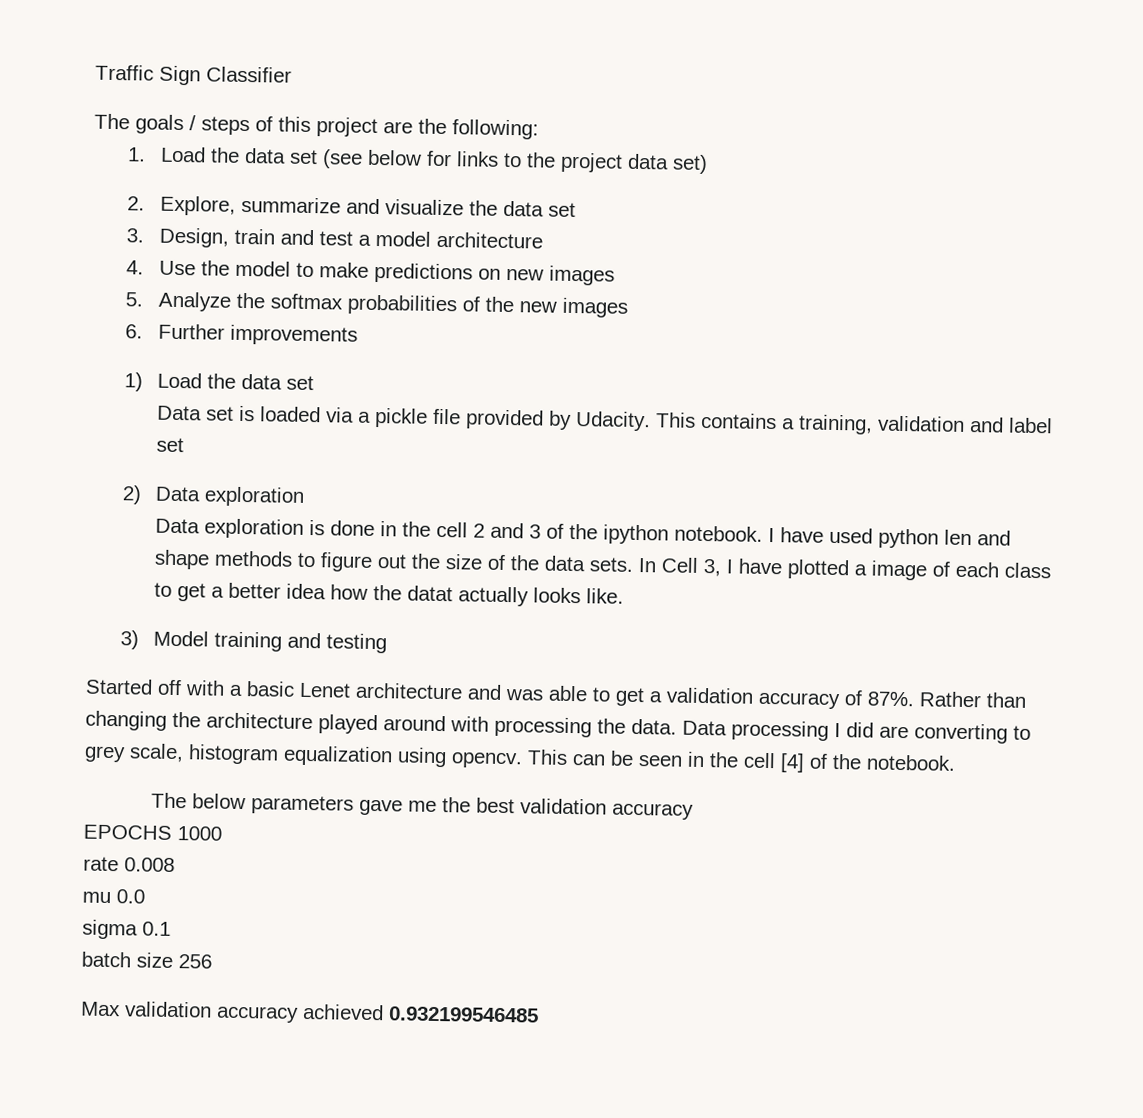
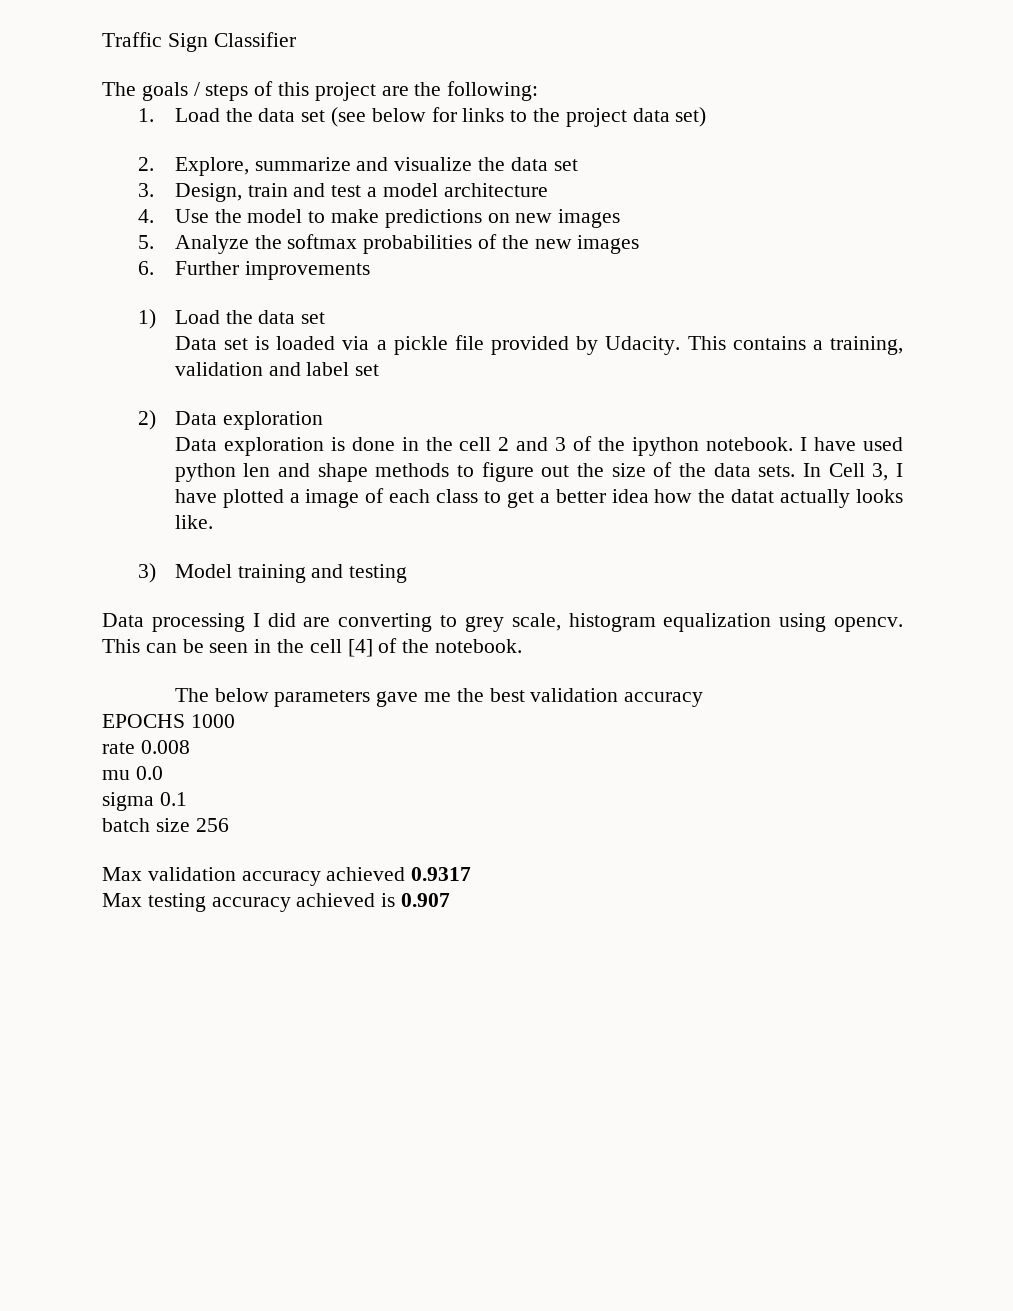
- Started off with a basic Lenet architecture and was able to get a validation accuracy of 87%. Rather than changing the architecture played around with processing the data.
- Max validation accuracy achieved 0.932199546485
+ Max validation accuracy achieved 0.9317
+ Max testing accuracy achieved is 0.907

